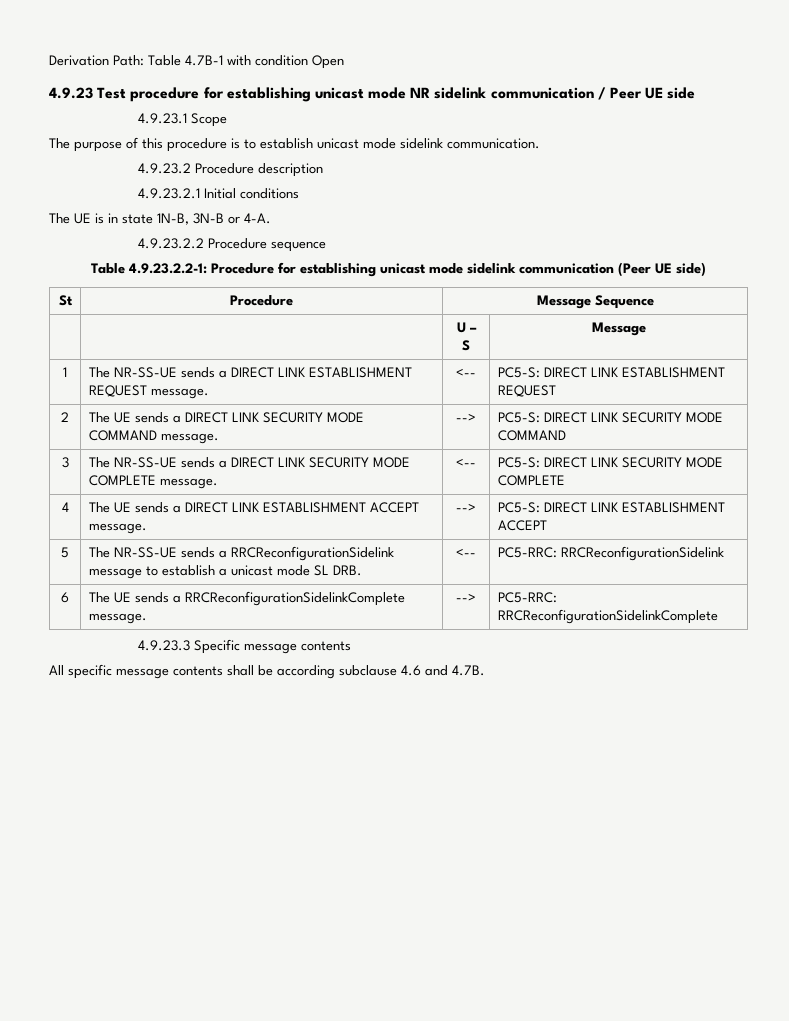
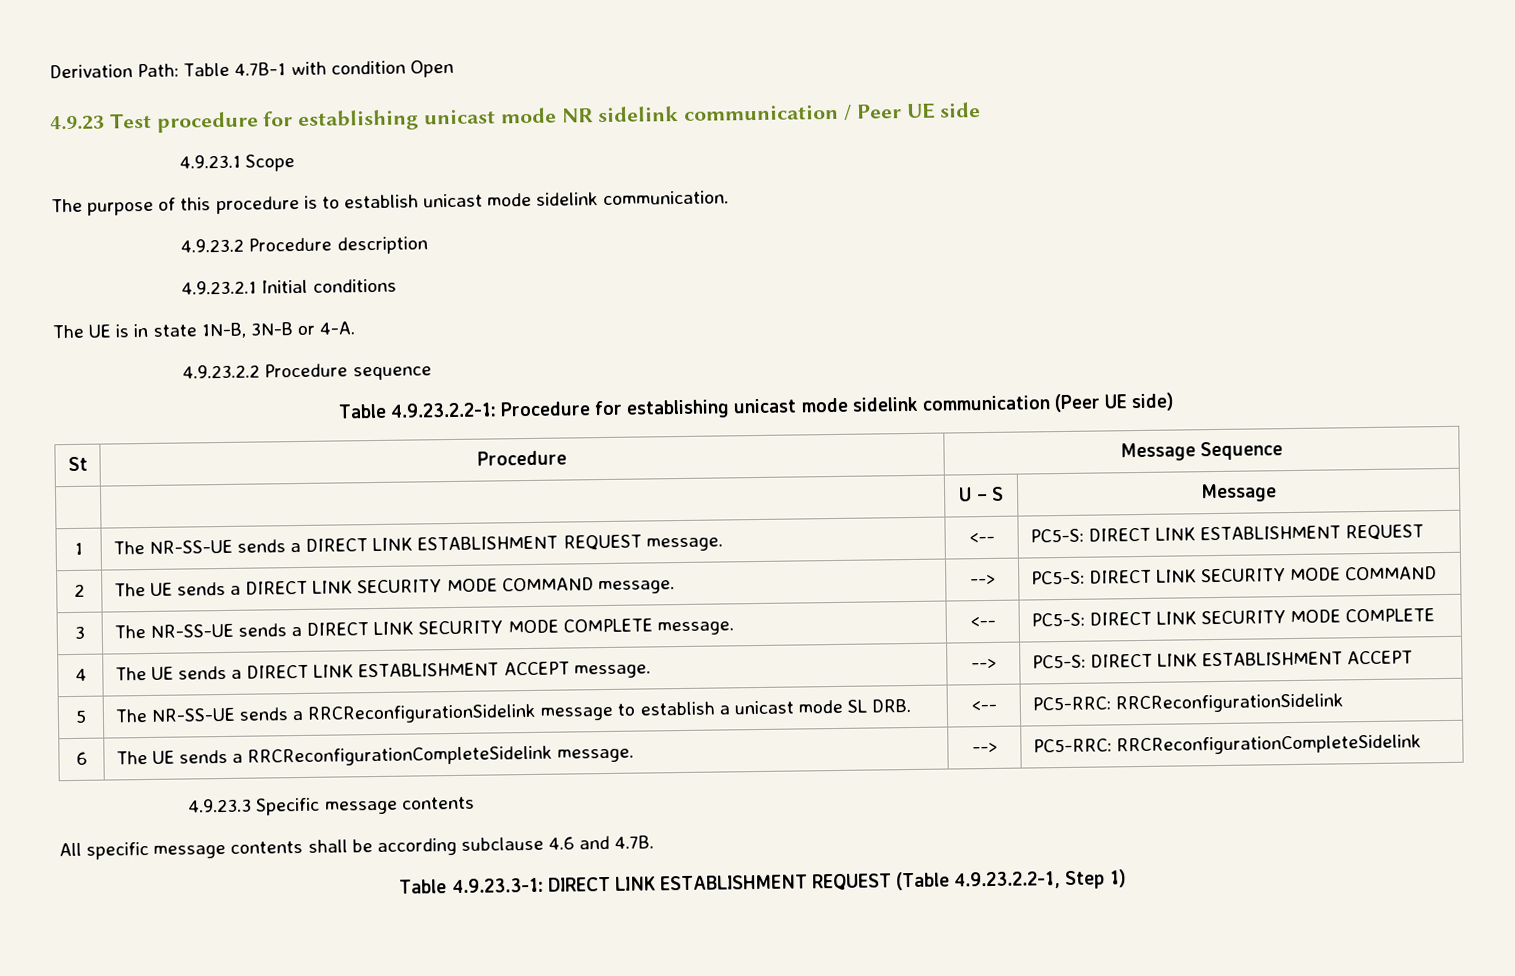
- 6 | The UE sends a RRCReconfigurationSidelinkComplete message. | --> | PC5-RRC: RRCReconfigurationSidelinkComplete
+ 6 | The UE sends a RRCReconfigurationCompleteSidelink message. | --> | PC5-RRC: RRCReconfigurationCompleteSidelink
+ Table 4.9.23.3-1: DIRECT LINK ESTABLISHMENT REQUEST (Table 4.9.23.2.2-1, Step 1)

